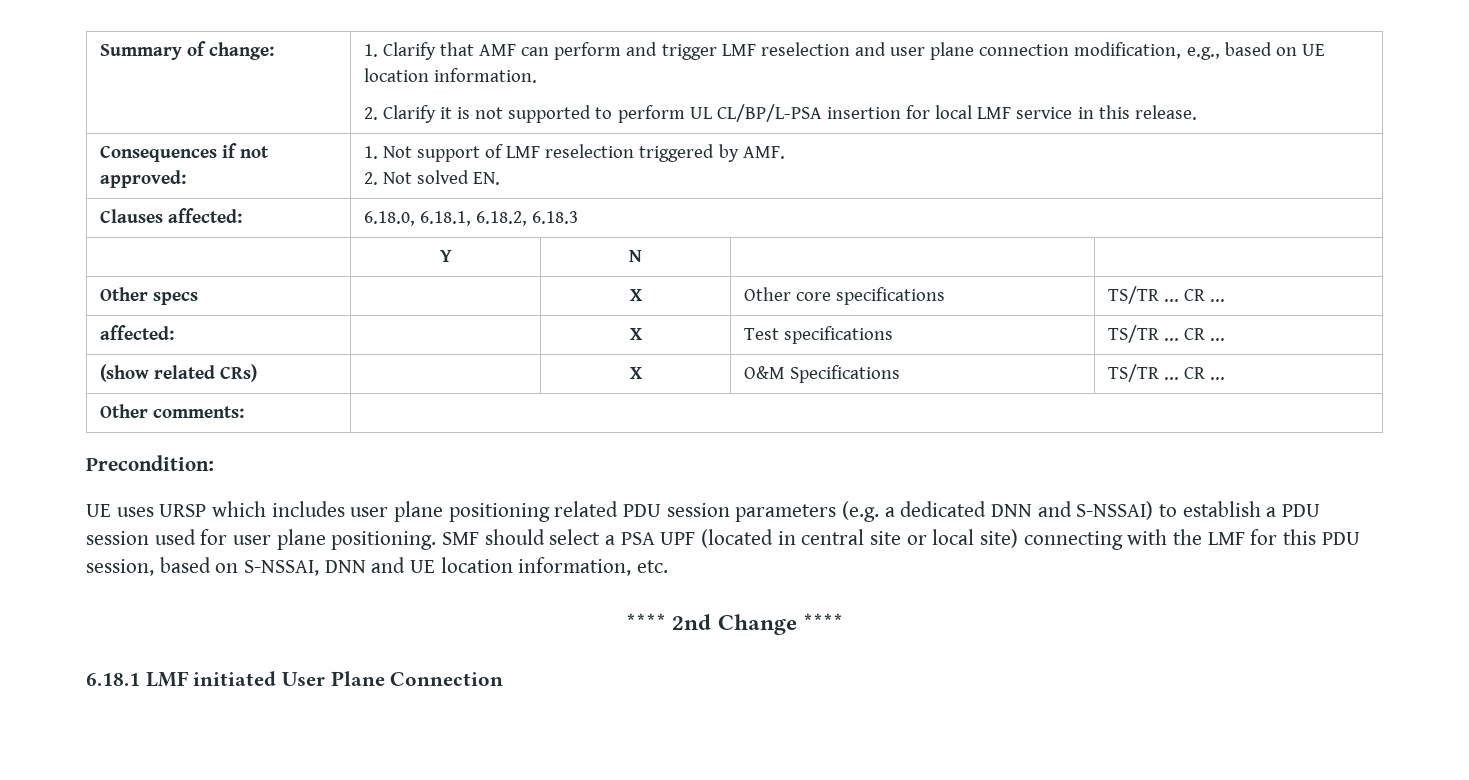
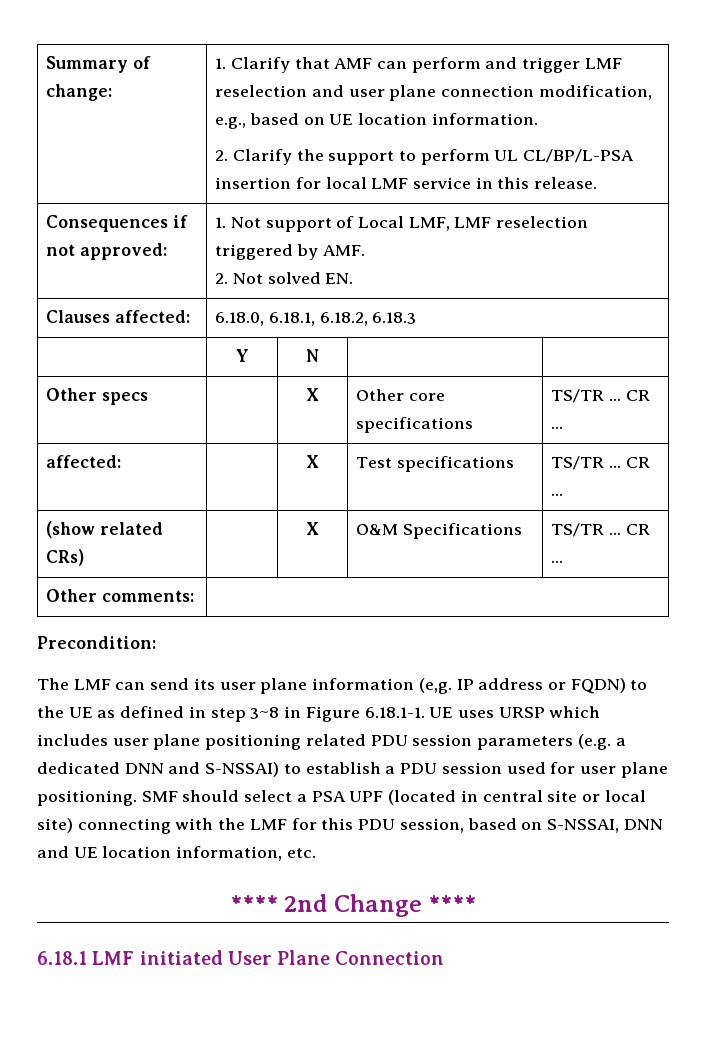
- 2. Clarify it is not supported to perform UL CL/BP/L-PSA insertion for local LMF service in this release.
+ 2. Clarify the support to perform UL CL/BP/L-PSA insertion for local LMF service in this release.
- Consequences if not approved: | 1. Not support of LMF reselection triggered by AMF.
+ Consequences if not approved: | 1. Not support of Local LMF, LMF reselection triggered by AMF.
- UE uses URSP which includes user plane positioning related PDU session parameters (e.g. a dedicated DNN and S-NSSAI) to establish a PDU session used for user plane positioning.
+ The LMF can send its user plane information (e,g. IP address or FQDN) to the UE as defined in step 3~8 in Figure 6.18.1-1. UE uses URSP which includes user plane positioning related PDU session parameters (e.g. a dedicated DNN and S-NSSAI) to establish a PDU session used for user plane positioning.

